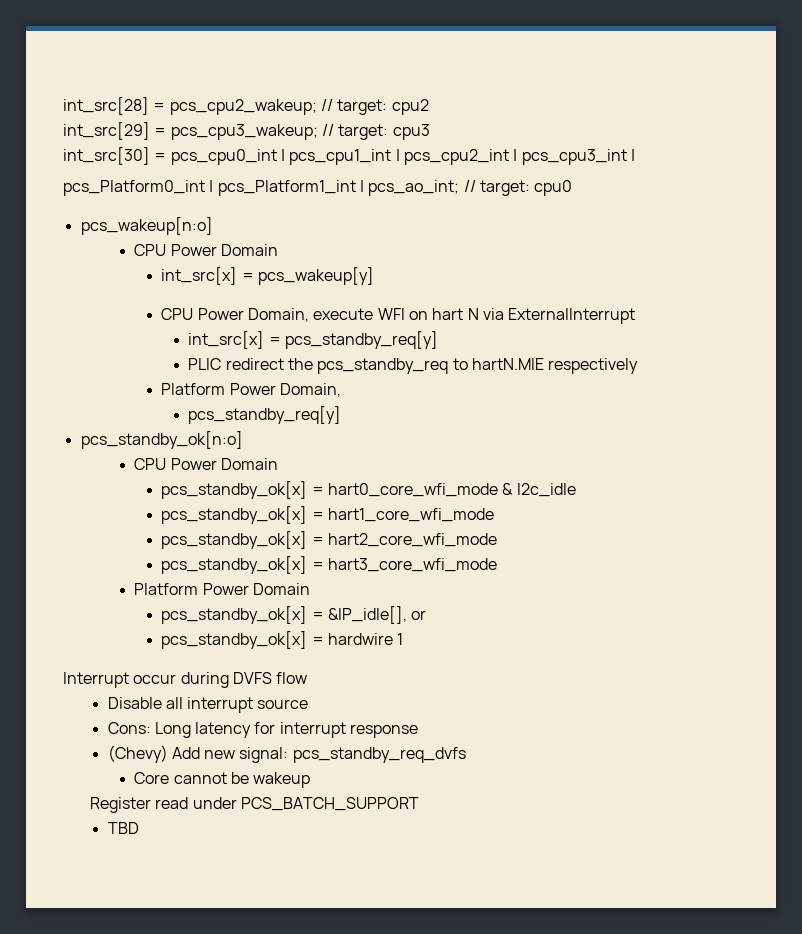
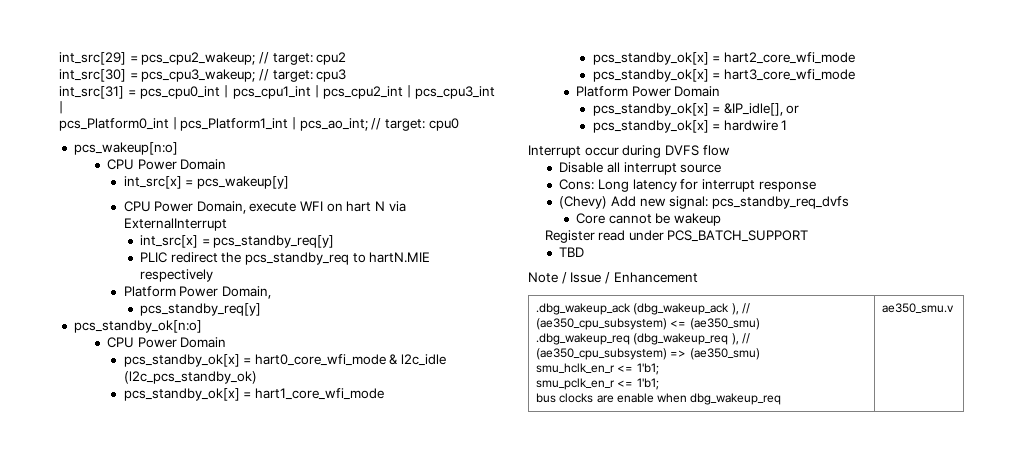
- int_src[28] = pcs_cpu2_wakeup; // target: cpu2
+ int_src[29] = pcs_cpu2_wakeup; // target: cpu2
- int_src[29] = pcs_cpu3_wakeup; // target: cpu3
+ int_src[30] = pcs_cpu3_wakeup; // target: cpu3
- int_src[30] = pcs_cpu0_int | pcs_cpu1_int | pcs_cpu2_int | pcs_cpu3_int |
+ int_src[31] = pcs_cpu0_int | pcs_cpu1_int | pcs_cpu2_int | pcs_cpu3_int |
- pcs_standby_ok[x] = hart0_core_wfi_mode & l2c_idle
+ pcs_standby_ok[x] = hart0_core_wfi_mode & l2c_idle (l2c_pcs_standby_ok)
+ Note / Issue / Enhancement
+ .dbg_wakeup_ack (dbg_wakeup_ack ), // (ae350_cpu_subsystem) <= (ae350_smu)
+ .dbg_wakeup_req (dbg_wakeup_req ), // (ae350_cpu_subsystem) => (ae350_smu)
+ smu_hclk_en_r <= 1'b1;
+ smu_pclk_en_r <= 1'b1;
+ bus clocks are enable when dbg_wakeup_req | ae350_smu.v

